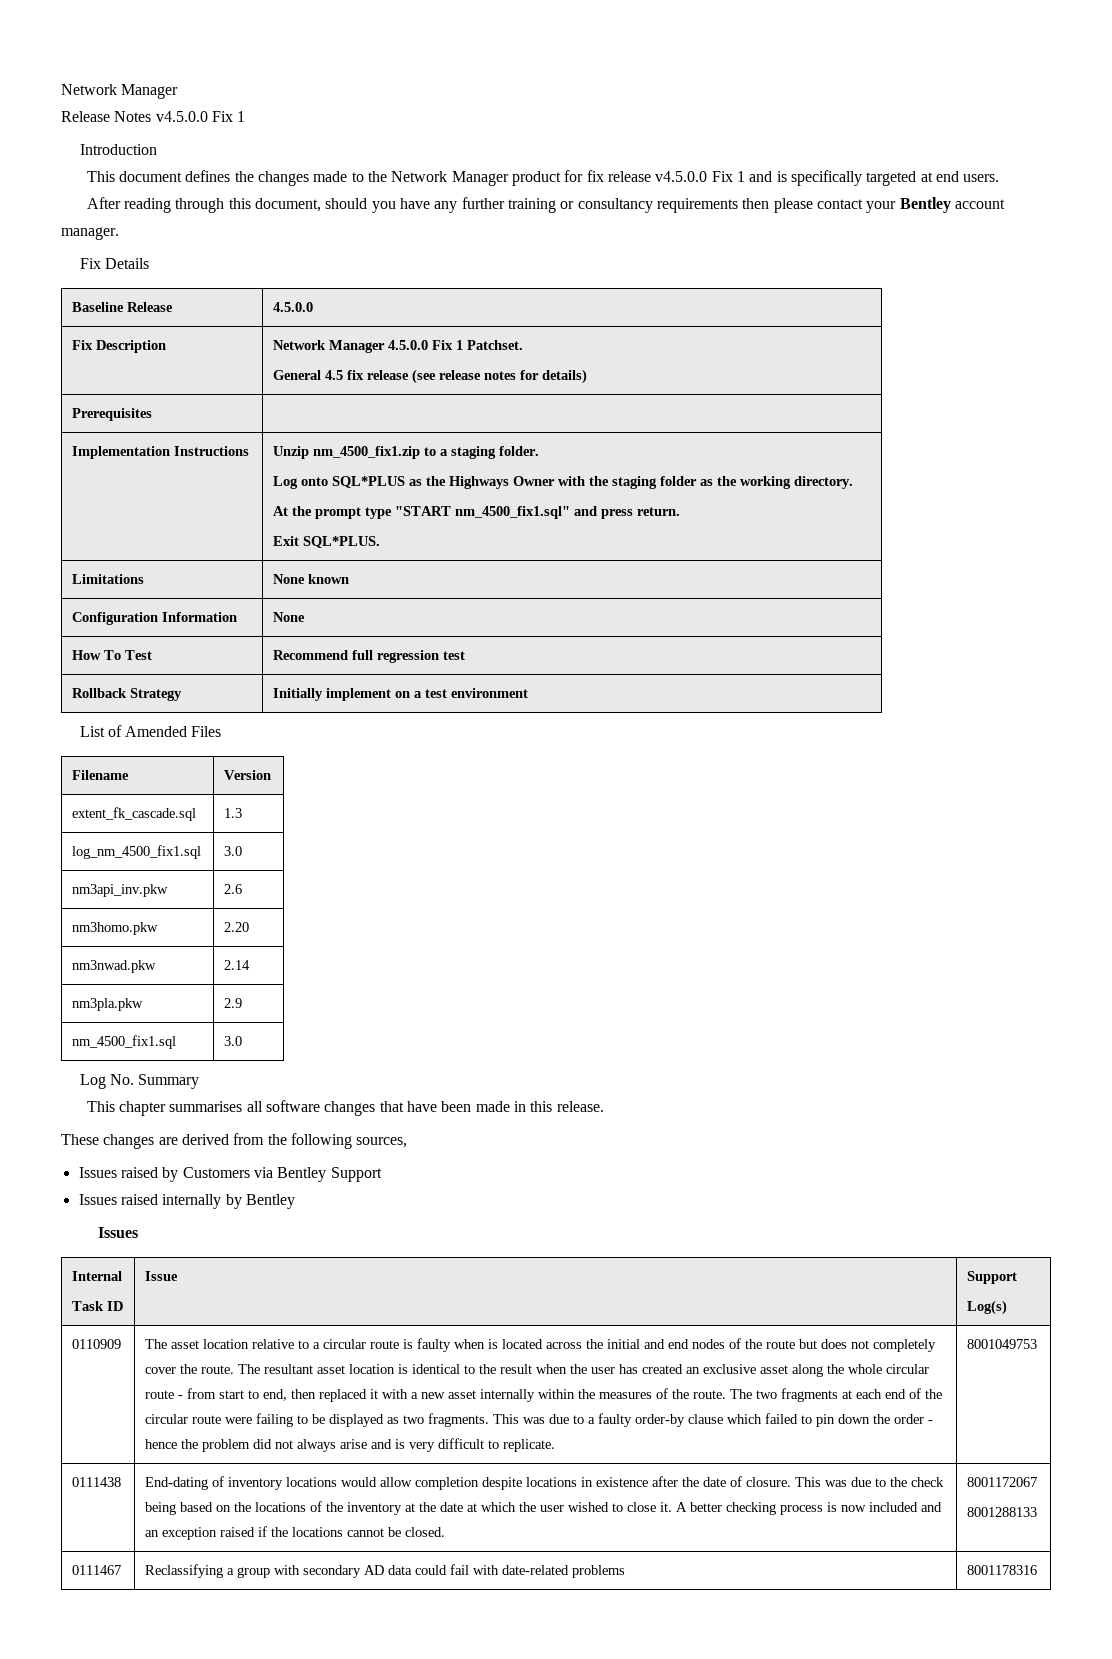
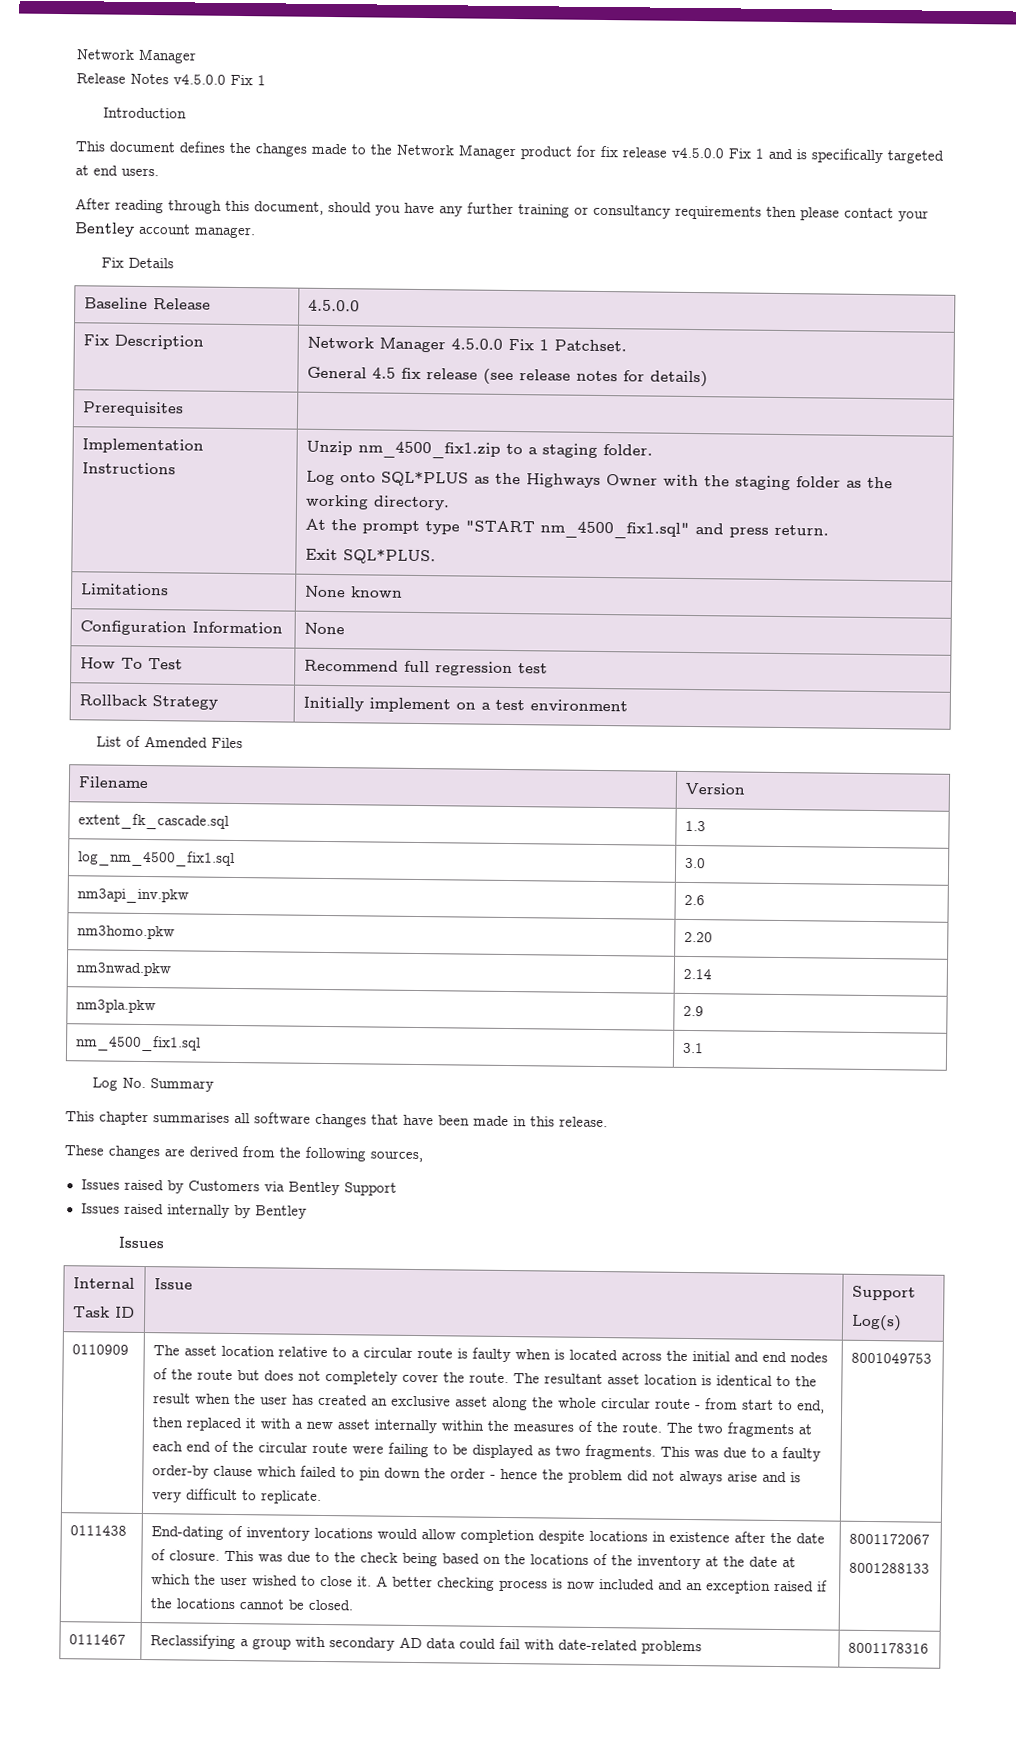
- nm_4500_fix1.sql | 3.0
+ nm_4500_fix1.sql | 3.1

